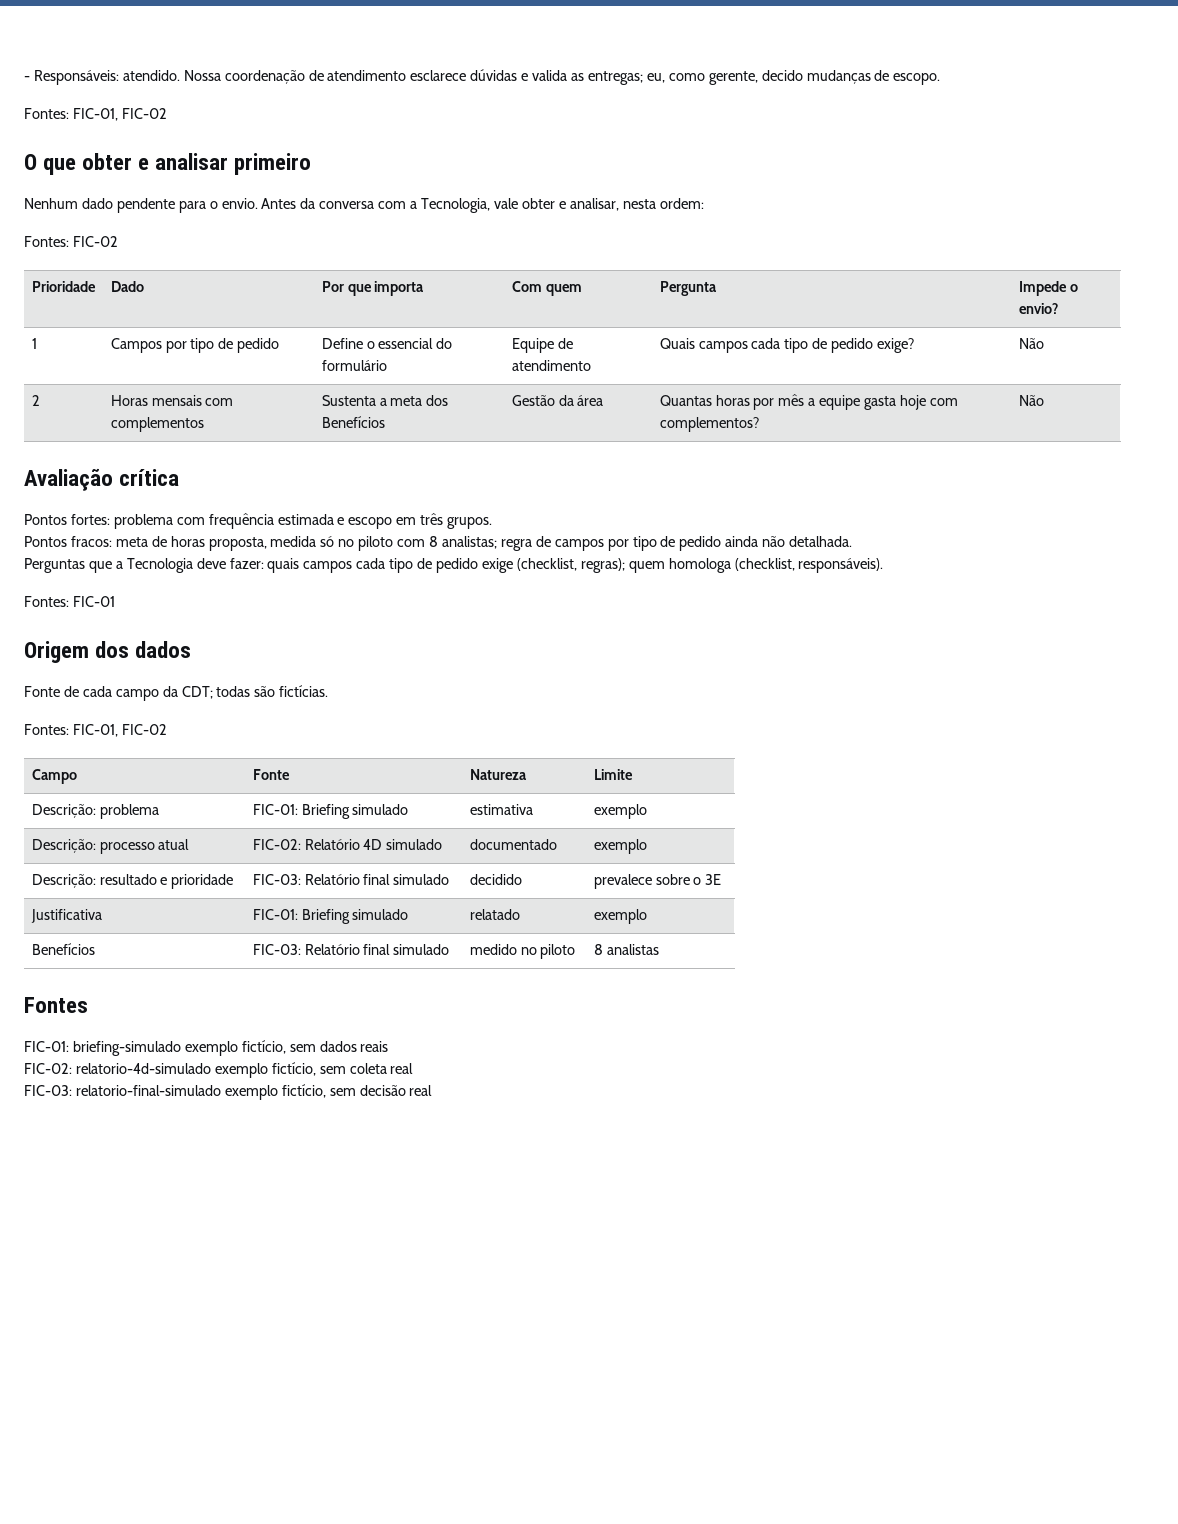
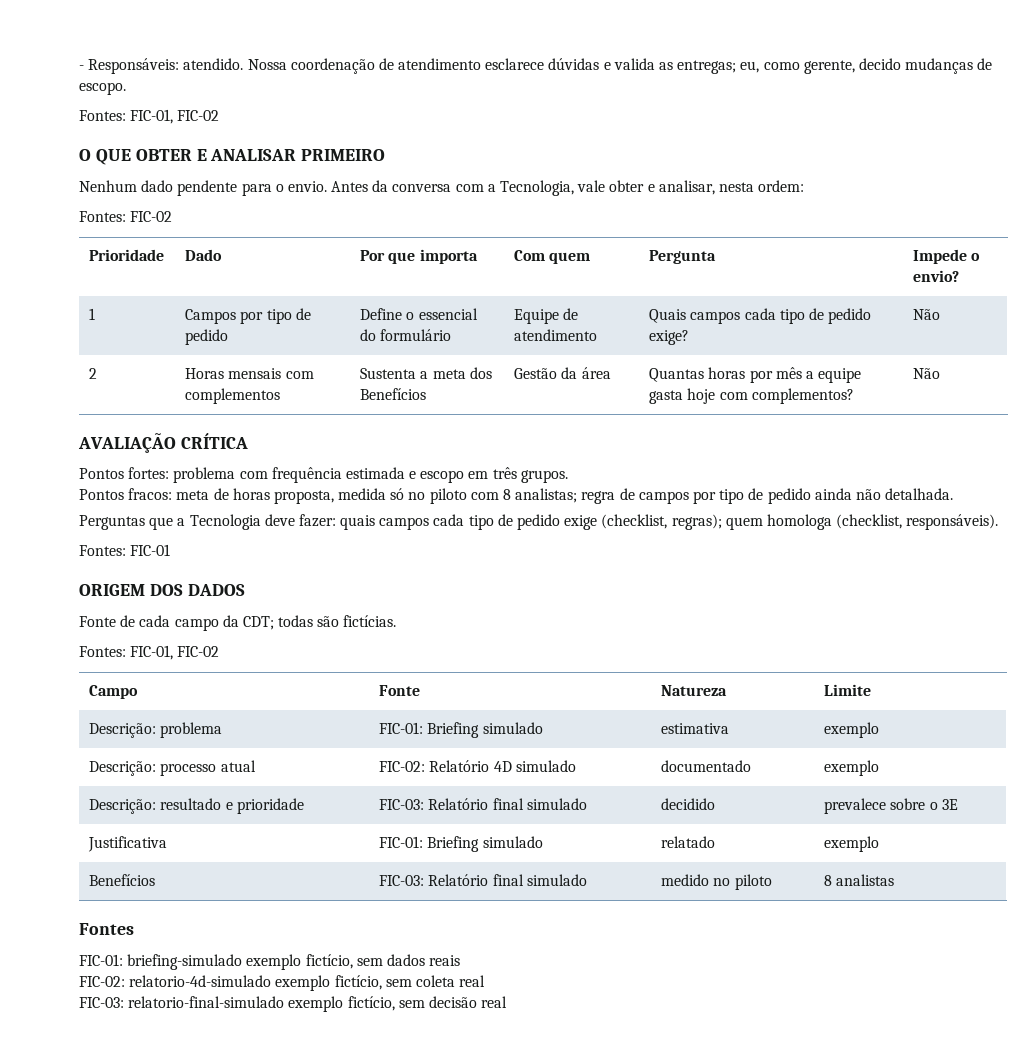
- O que obter e analisar primeiro
+ O QUE OBTER E ANALISAR PRIMEIRO
- Avaliação crítica
+ AVALIAÇÃO CRÍTICA
- Origem dos dados
+ ORIGEM DOS DADOS

